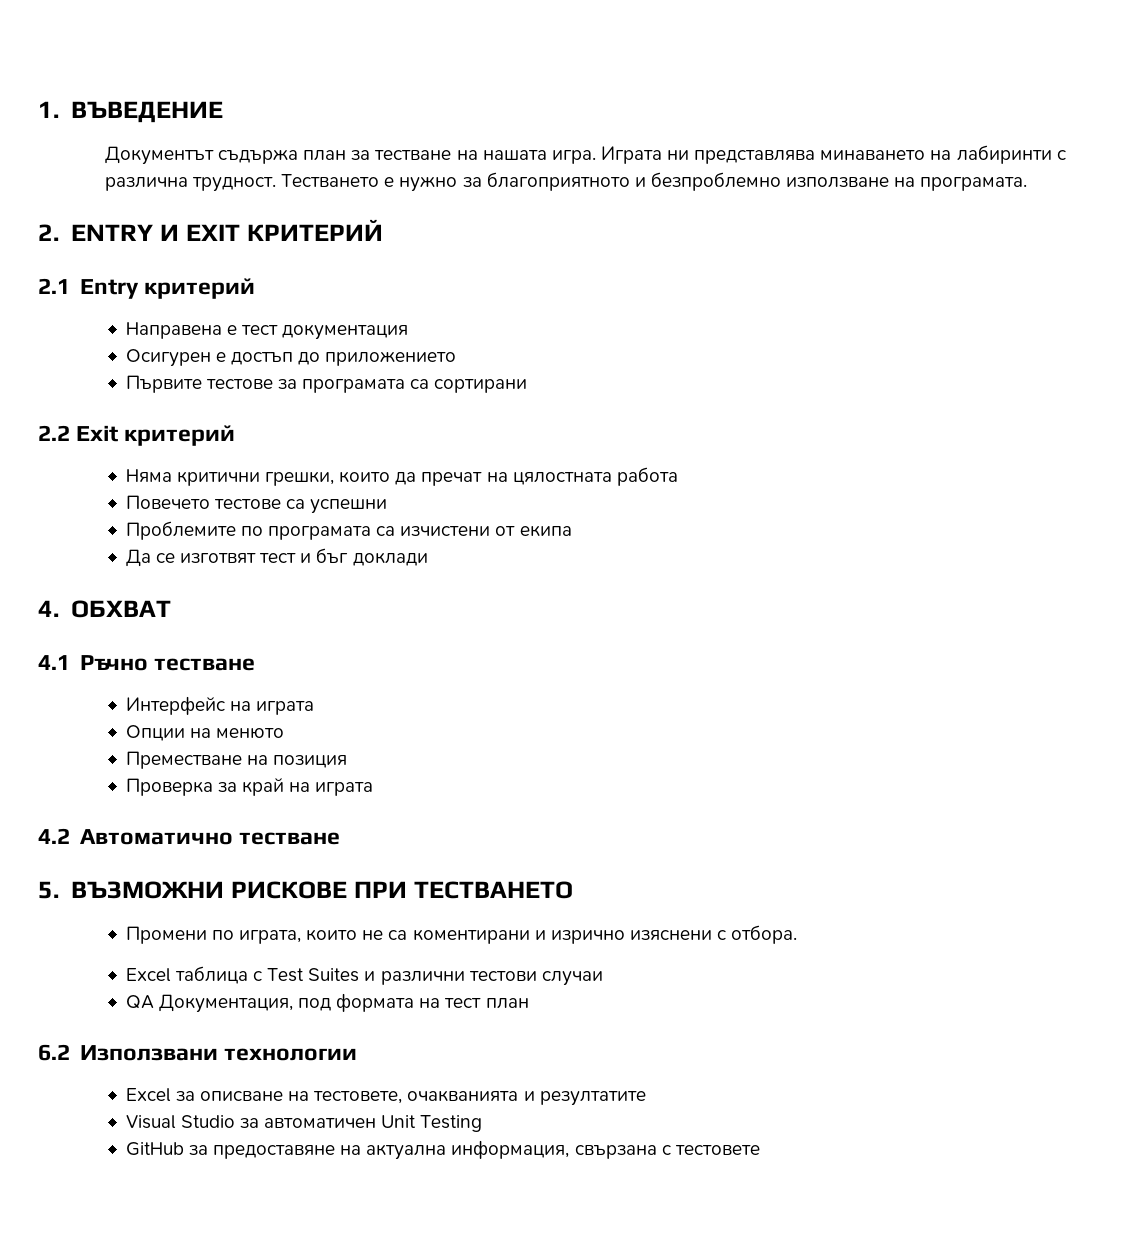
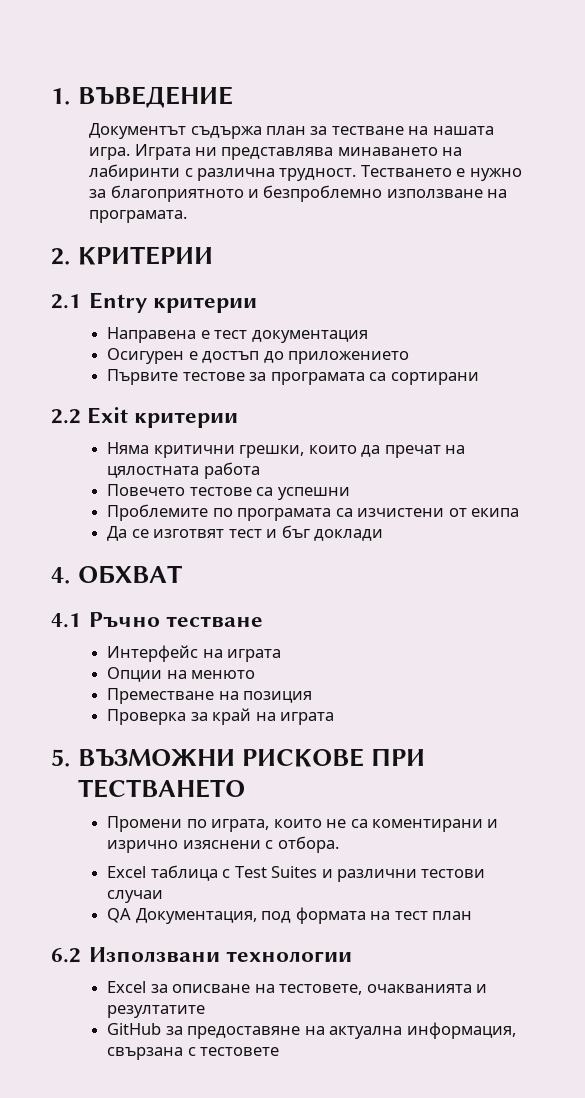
- 2. ENTRY И EXIT КРИТЕРИЙ
+ 2. КРИТЕРИИ
- 2.1 Entry критерий
+ 2.1 Entry критерии
- 2.2 Exit критерий
+ 2.2 Exit критерии
- 4.2 Автоматично тестване
- Visual Studio за автоматичен Unit Testing

